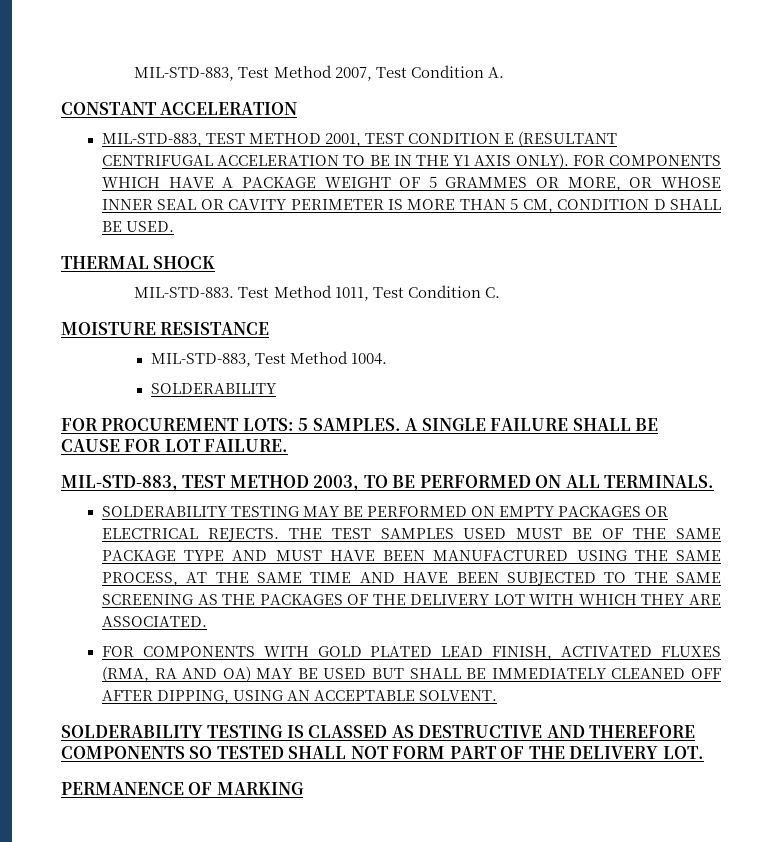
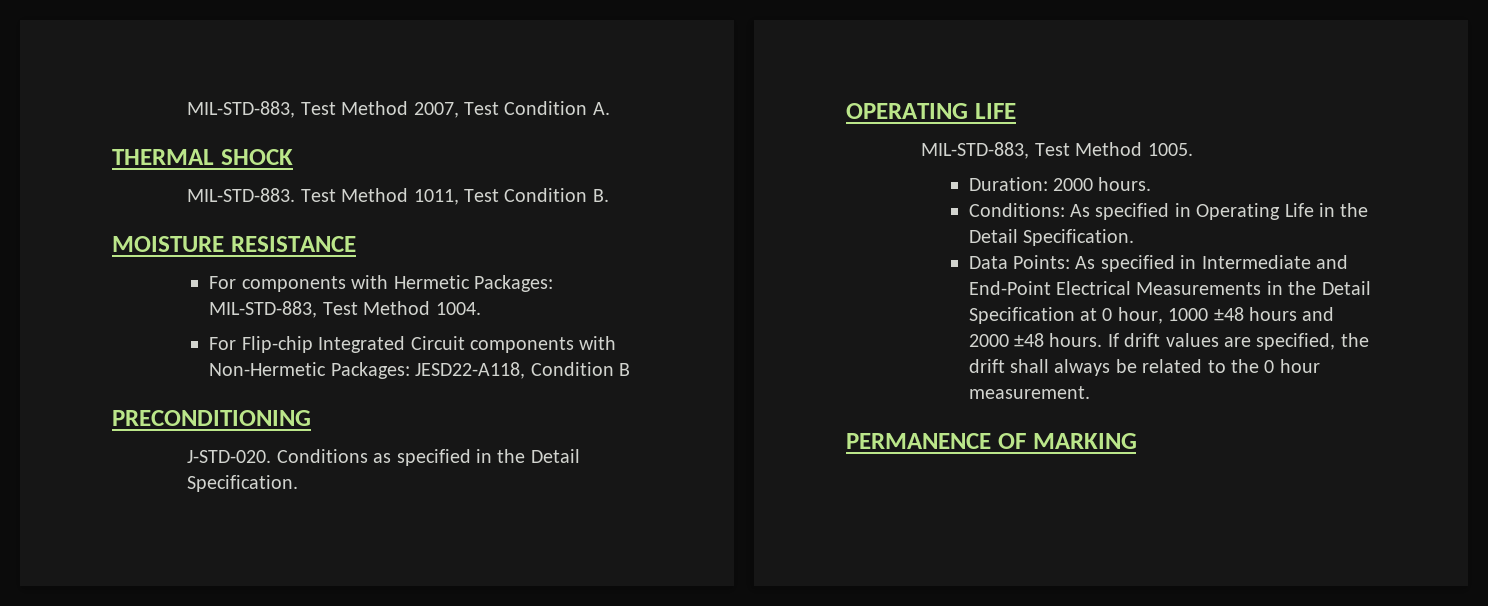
- CONSTANT ACCELERATION
- MIL-STD-883, TEST METHOD 2001, TEST CONDITION E (RESULTANT CENTRIFUGAL ACCELERATION TO BE IN THE Y1 AXIS ONLY). FOR COMPONENTS WHICH HAVE A PACKAGE WEIGHT OF 5 GRAMMES OR MORE, OR WHOSE INNER SEAL OR CAVITY PERIMETER IS MORE THAN 5 CM, CONDITION D SHALL BE USED.
- Test Method 1011, Test Condition C.
+ Test Method 1011, Test Condition B.
- MIL-STD-883, Test Method 1004.
- SOLDERABILITY
- FOR PROCUREMENT LOTS: 5 SAMPLES. A SINGLE FAILURE SHALL BE CAUSE FOR LOT FAILURE.
- MIL-STD-883, TEST METHOD 2003, TO BE PERFORMED ON ALL TERMINALS.
- SOLDERABILITY TESTING MAY BE PERFORMED ON EMPTY PACKAGES OR ELECTRICAL REJECTS. THE TEST SAMPLES USED MUST BE OF THE SAME PACKAGE TYPE AND MUST HAVE BEEN MANUFACTURED USING THE SAME PROCESS, AT THE SAME TIME AND HAVE BEEN SUBJECTED TO THE SAME SCREENING AS THE PACKAGES OF THE DELIVERY LOT WITH WHICH THEY ARE ASSOCIATED.
- FOR COMPONENTS WITH GOLD PLATED LEAD FINISH, ACTIVATED FLUXES (RMA, RA AND OA) MAY BE USED BUT SHALL BE IMMEDIATELY CLEANED OFF AFTER DIPPING, USING AN ACCEPTABLE SOLVENT.
- SOLDERABILITY TESTING IS CLASSED AS DESTRUCTIVE AND THEREFORE COMPONENTS SO TESTED SHALL NOT FORM PART OF THE DELIVERY LOT.
+ For components with Hermetic Packages: MIL-STD-883, Test Method 1004.
+ For Flip-chip Integrated Circuit components with Non-Hermetic Packages: JESD22-A118, Condition B
+ PRECONDITIONING
+ J-STD-020. Conditions as specified in the Detail Specification.
+ OPERATING LIFE
+ MIL-STD-883, Test Method 1005.
+ Duration: 2000 hours.
+ Conditions: As specified in Operating Life in the Detail Specification.
+ Data Points: As specified in Intermediate and End-Point Electrical Measurements in the Detail Specification at 0 hour, 1000 ±48 hours and 2000 ±48 hours. If drift values are specified, the drift shall always be related to the 0 hour measurement.

